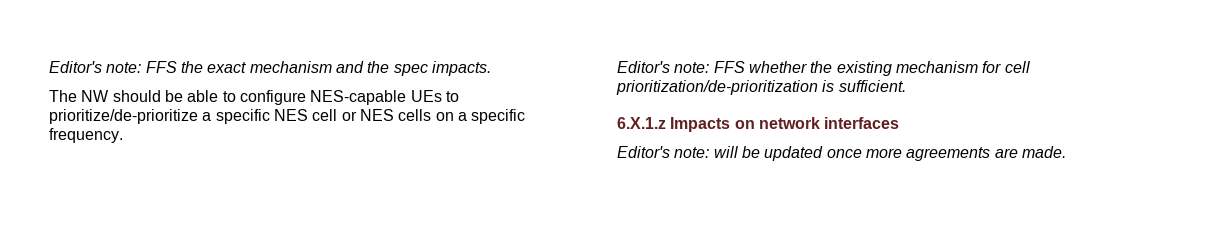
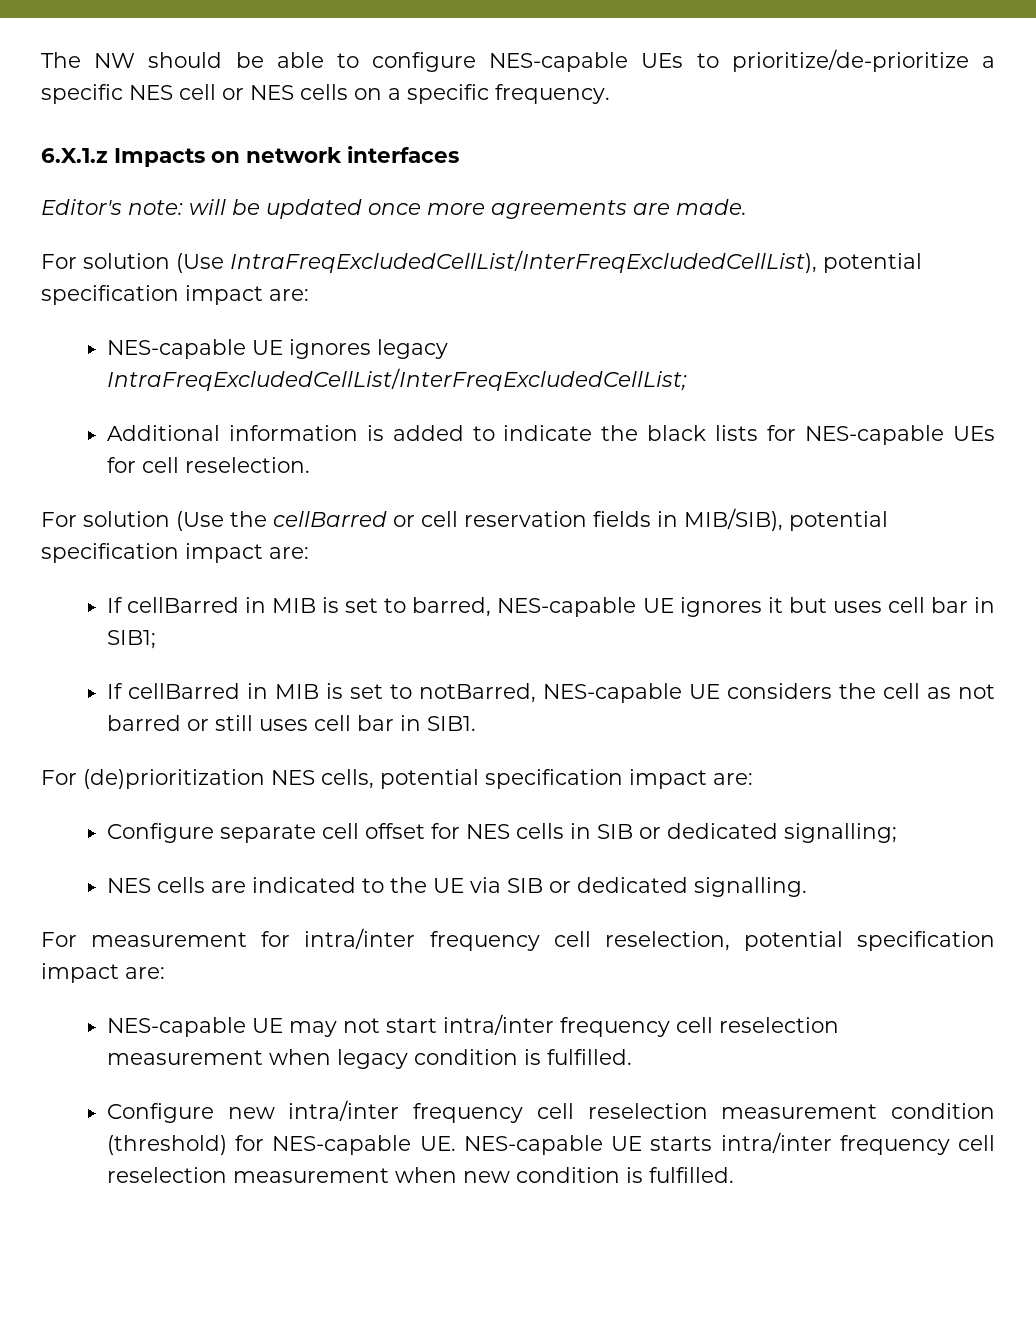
- Editor's note: FFS the exact mechanism and the spec impacts.
- Editor's note: FFS whether the existing mechanism for cell prioritization/de-prioritization is sufficient.
+ For solution (Use IntraFreqExcludedCellList/InterFreqExcludedCellList), potential specification impact are:
+ NES-capable UE ignores legacy IntraFreqExcludedCellList/InterFreqExcludedCellList;
+ Additional information is added to indicate the black lists for NES-capable UEs for cell reselection.
+ For solution (Use the cellBarred or cell reservation fields in MIB/SIB), potential specification impact are:
+ If cellBarred in MIB is set to barred, NES-capable UE ignores it but uses cell bar in SIB1;
+ If cellBarred in MIB is set to notBarred, NES-capable UE considers the cell as not barred or still uses cell bar in SIB1.
+ For (de)prioritization NES cells, potential specification impact are:
+ Configure separate cell offset for NES cells in SIB or dedicated signalling;
+ NES cells are indicated to the UE via SIB or dedicated signalling.
+ For measurement for intra/inter frequency cell reselection, potential specification impact are:
+ NES-capable UE may not start intra/inter frequency cell reselection measurement when legacy condition is fulfilled.
+ Configure new intra/inter frequency cell reselection measurement condition (threshold) for NES-capable UE. NES-capable UE starts intra/inter frequency cell reselection measurement when new condition is fulfilled.

